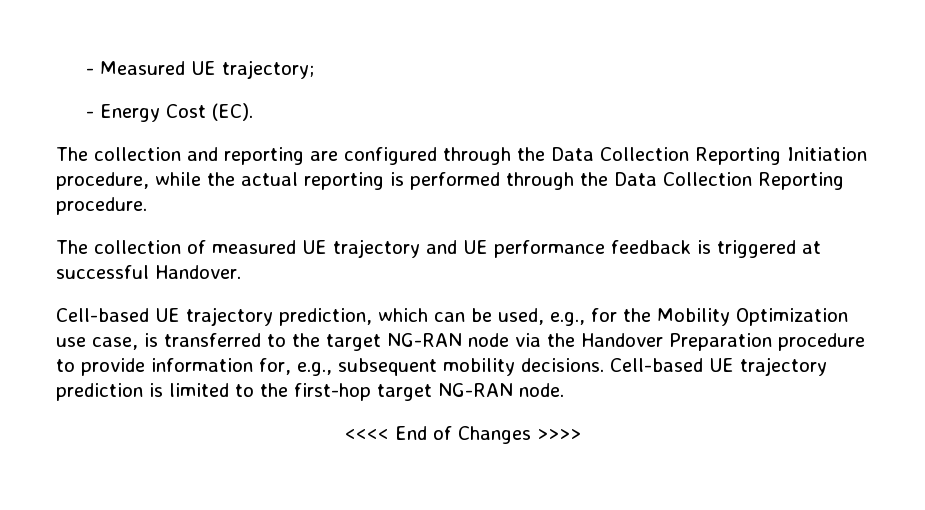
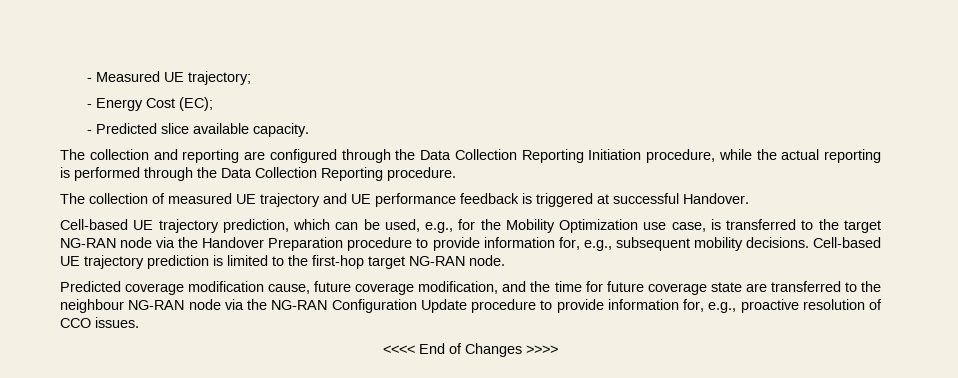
- - Energy Cost (EC).
+ - Energy Cost (EC);
+ - Predicted slice available capacity.
+ Predicted coverage modification cause, future coverage modification, and the time for future coverage state are transferred to the neighbour NG-RAN node via the NG-RAN Configuration Update procedure to provide information for, e.g., proactive resolution of CCO issues.

